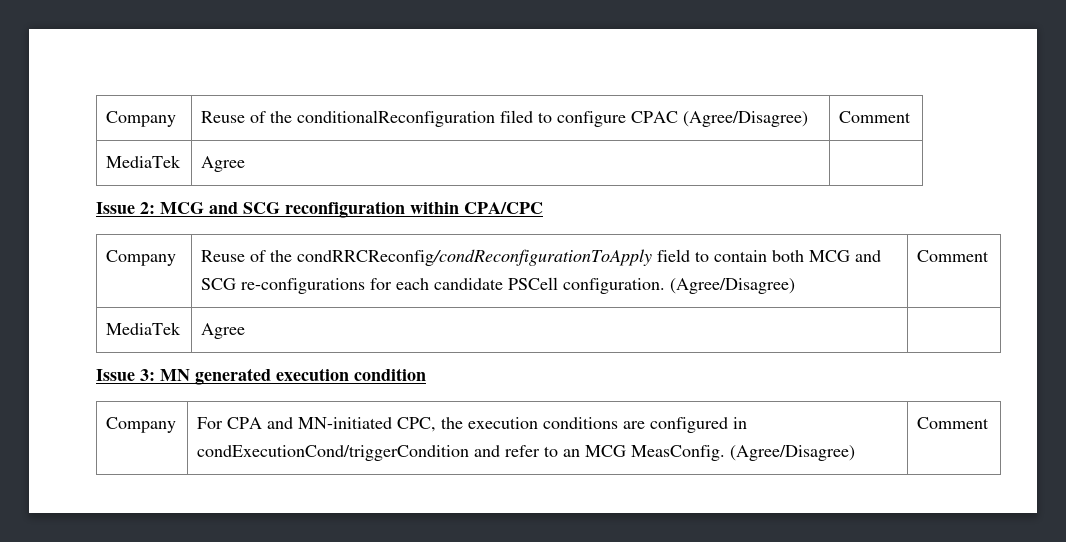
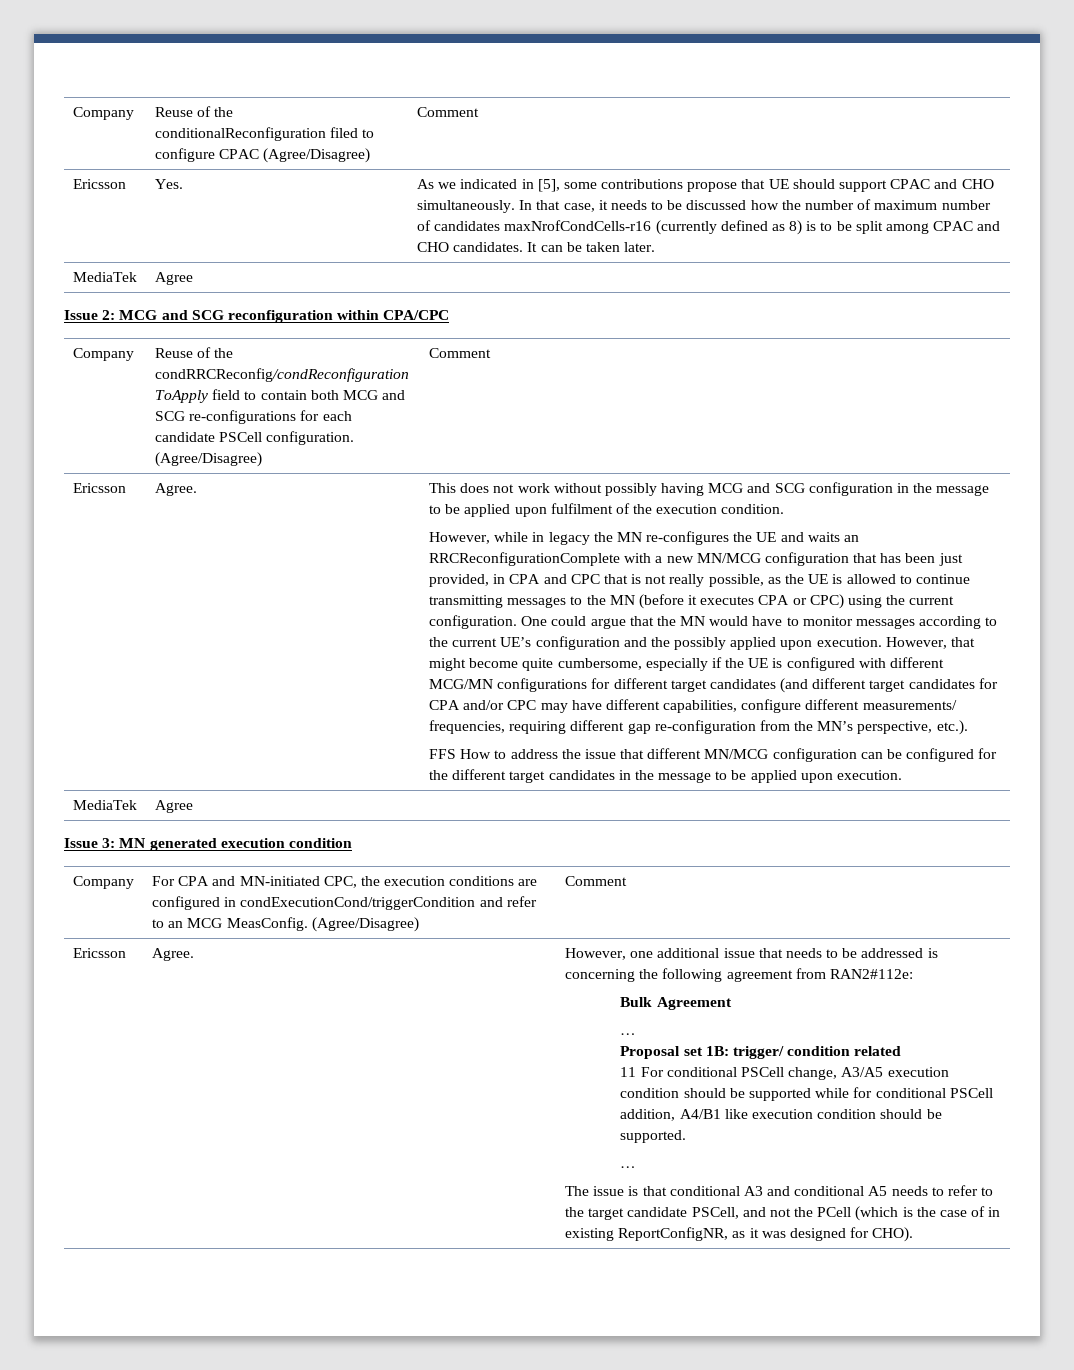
+ Ericsson | Yes. | As we indicated in [5], some contributions propose that UE should support CPAC and CHO simultaneously. In that case, it needs to be discussed how the number of maximum number of candidates maxNrofCondCells-r16 (currently defined as 8) is to be split among CPAC and CHO candidates. It can be taken later.
+ Ericsson | Agree. | This does not work without possibly having MCG and SCG configuration in the message to be applied upon fulfilment of the execution condition.
+ However, while in legacy the MN re-configures the UE and waits an RRCReconfigurationComplete with a new MN/MCG configuration that has been just provided, in CPA and CPC that is not really possible, as the UE is allowed to continue transmitting messages to the MN (before it executes CPA or CPC) using the current configuration. One could argue that the MN would have to monitor messages according to the current UE’s configuration and the possibly applied upon execution. However, that might become quite cumbersome, especially if the UE is configured with different MCG/MN configurations for different target candidates (and different target candidates for CPA and/or CPC may have different capabilities, configure different measurements/ frequencies, requiring different gap re-configuration from the MN’s perspective, etc.).
+ FFS How to address the issue that different MN/MCG configuration can be configured for the different target candidates in the message to be applied upon execution.
+ Ericsson | Agree. | However, one additional issue that needs to be addressed is concerning the following agreement from RAN2#112e:
+ Bulk Agreement
+ …
+ Proposal set 1B: trigger/ condition related
+ 11 For conditional PSCell change, A3/A5 execution condition should be supported while for conditional PSCell addition, A4/B1 like execution condition should be supported.
+ …
+ The issue is that conditional A3 and conditional A5 needs to refer to the target candidate PSCell, and not the PCell (which is the case of in existing ReportConfigNR, as it was designed for CHO).

